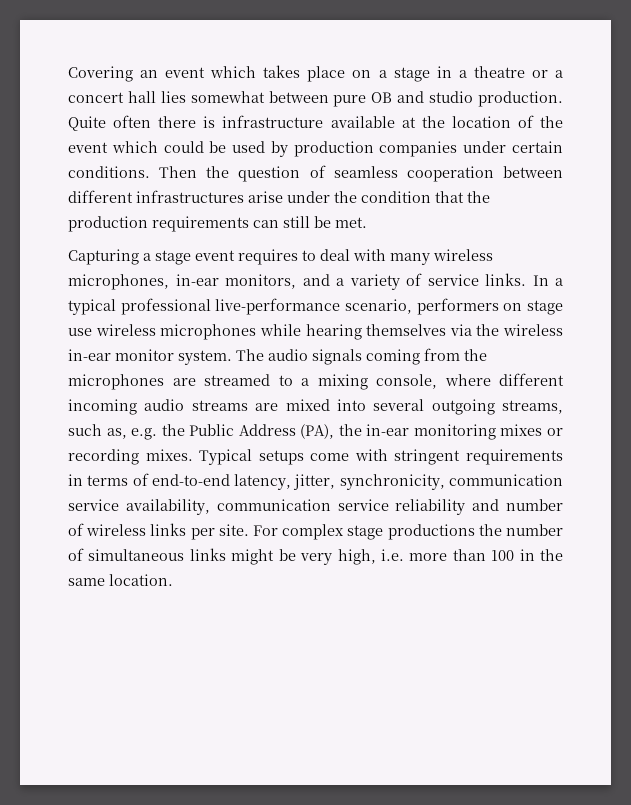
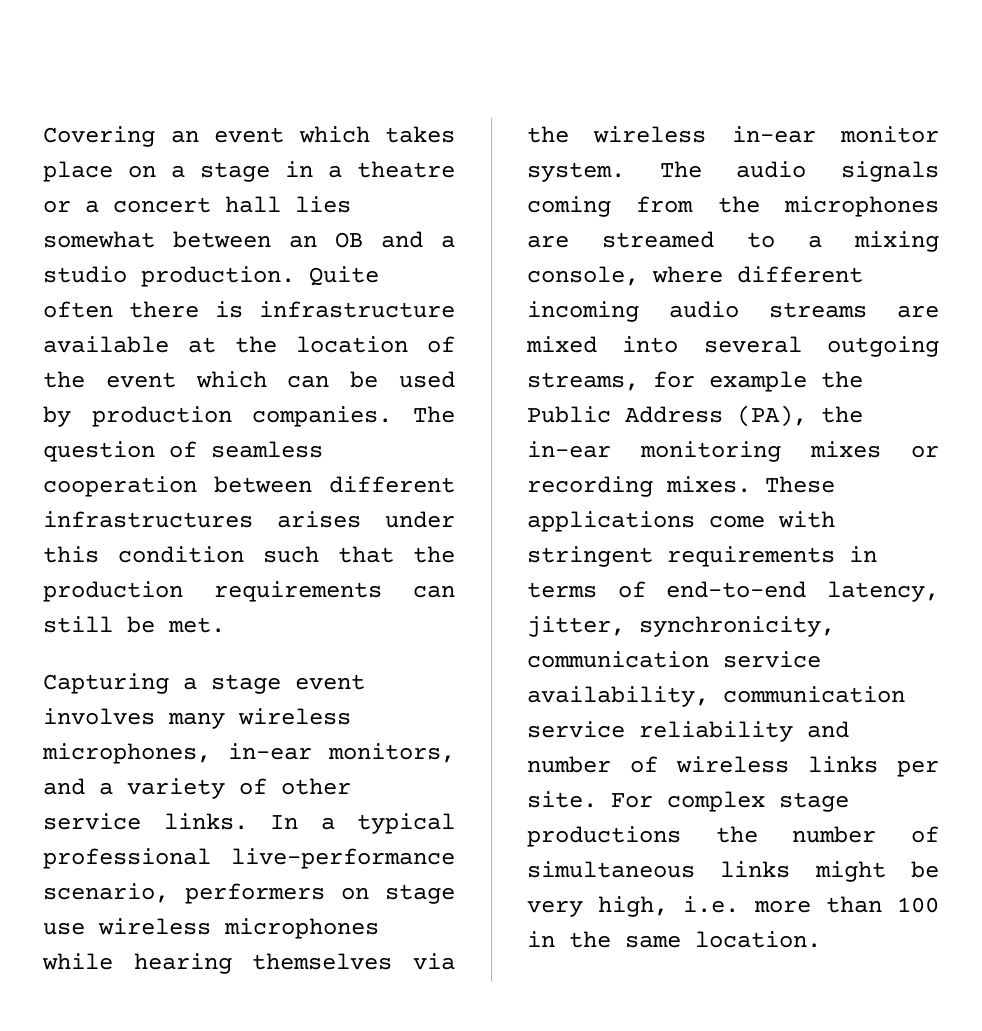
- Covering an event which takes place on a stage in a theatre or a concert hall lies somewhat between pure OB and studio production.
+ Covering an event which takes place on a stage in a theatre or a concert hall lies somewhat between an OB and a studio production.
- Quite often there is infrastructure available at the location of the event which could be used by production companies under certain conditions. Then the question of seamless cooperation between different infrastructures arise under the condition that the production requirements can still be met.
+ Quite often there is infrastructure available at the location of the event which can be used by production companies. The question of seamless cooperation between different infrastructures arises under this condition such that the production requirements can still be met.
- Capturing a stage event requires to deal with many wireless microphones, in-ear monitors, and a variety of service links.
+ Capturing a stage event involves many wireless microphones, in-ear monitors, and a variety of other service links.
- The audio signals coming from the microphones are streamed to a mixing console, where different incoming audio streams are mixed into several outgoing streams, such as, e.g. the Public Address (PA), the in-ear monitoring mixes or recording mixes.
+ The audio signals coming from the microphones are streamed to a mixing console, where different incoming audio streams are mixed into several outgoing streams, for example the Public Address (PA), the in-ear monitoring mixes or recording mixes.
- Typical setups come with stringent requirements in terms of end-to-end latency, jitter, synchronicity, communication service availability, communication service reliability and number of wireless links per site.
+ These applications come with stringent requirements in terms of end-to-end latency, jitter, synchronicity, communication service availability, communication service reliability and number of wireless links per site.

